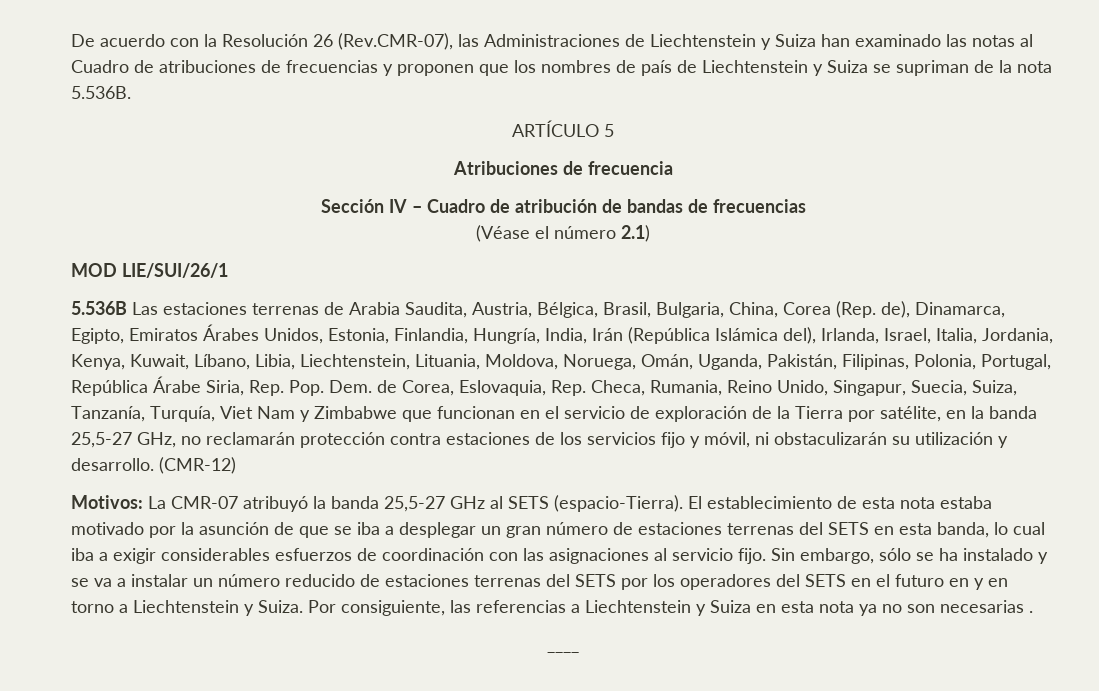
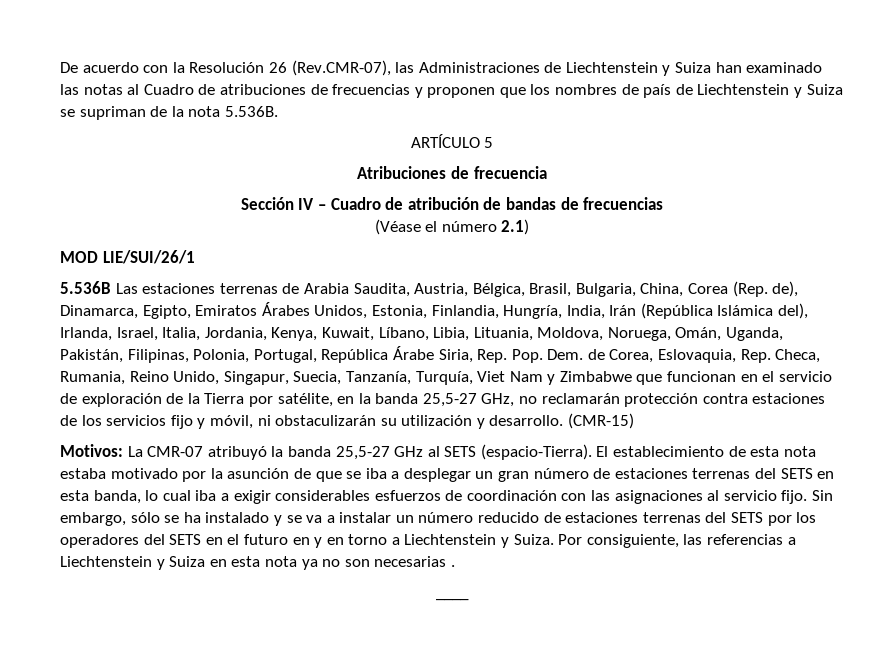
- 5.536B Las estaciones terrenas de Arabia Saudita, Austria, Bélgica, Brasil, Bulgaria, China, Corea (Rep. de), Dinamarca, Egipto, Emiratos Árabes Unidos, Estonia, Finlandia, Hungría, India, Irán (República Islámica del), Irlanda, Israel, Italia, Jordania, Kenya, Kuwait, Líbano, Libia, Liechtenstein, Lituania, Moldova, Noruega, Omán, Uganda, Pakistán, Filipinas, Polonia, Portugal, República Árabe Siria, Rep. Pop. Dem. de Corea, Eslovaquia, Rep. Checa, Rumania, Reino Unido, Singapur, Suecia, Suiza, Tanzanía, Turquía, Viet Nam y Zimbabwe que funcionan en el servicio de exploración de la Tierra por satélite, en la banda 25,5-27 GHz, no reclamarán protección contra estaciones de los servicios fijo y móvil, ni obstaculizarán su utilización y desarrollo.
+ 5.536B Las estaciones terrenas de Arabia Saudita, Austria, Bélgica, Brasil, Bulgaria, China, Corea (Rep. de), Dinamarca, Egipto, Emiratos Árabes Unidos, Estonia, Finlandia, Hungría, India, Irán (República Islámica del), Irlanda, Israel, Italia, Jordania, Kenya, Kuwait, Líbano, Libia, Lituania, Moldova, Noruega, Omán, Uganda, Pakistán, Filipinas, Polonia, Portugal, República Árabe Siria, Rep. Pop. Dem. de Corea, Eslovaquia, Rep. Checa, Rumania, Reino Unido, Singapur, Suecia, Tanzanía, Turquía, Viet Nam y Zimbabwe que funcionan en el servicio de exploración de la Tierra por satélite, en la banda 25,5-27 GHz, no reclamarán protección contra estaciones de los servicios fijo y móvil, ni obstaculizarán su utilización y desarrollo.
- (CMR-12)
+ (CMR-15)

